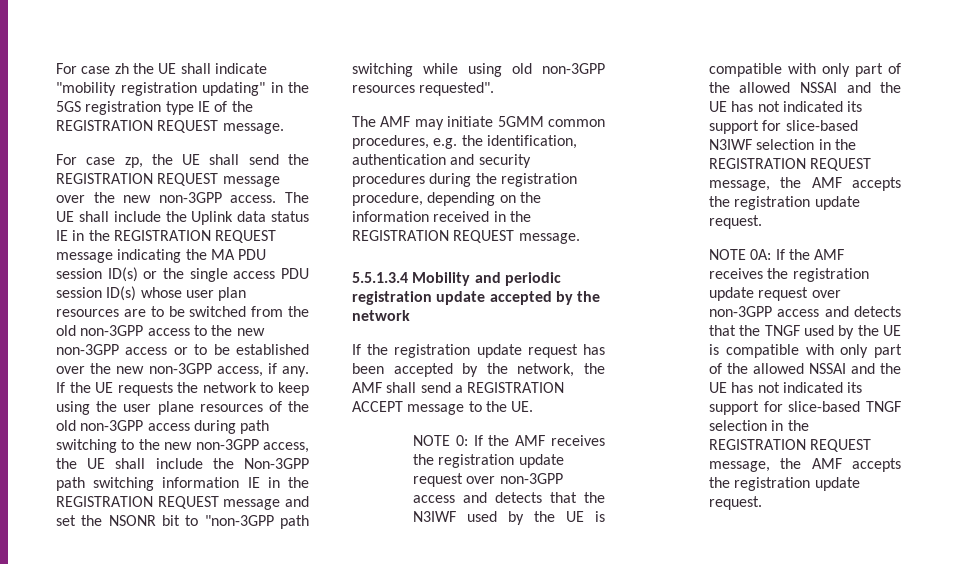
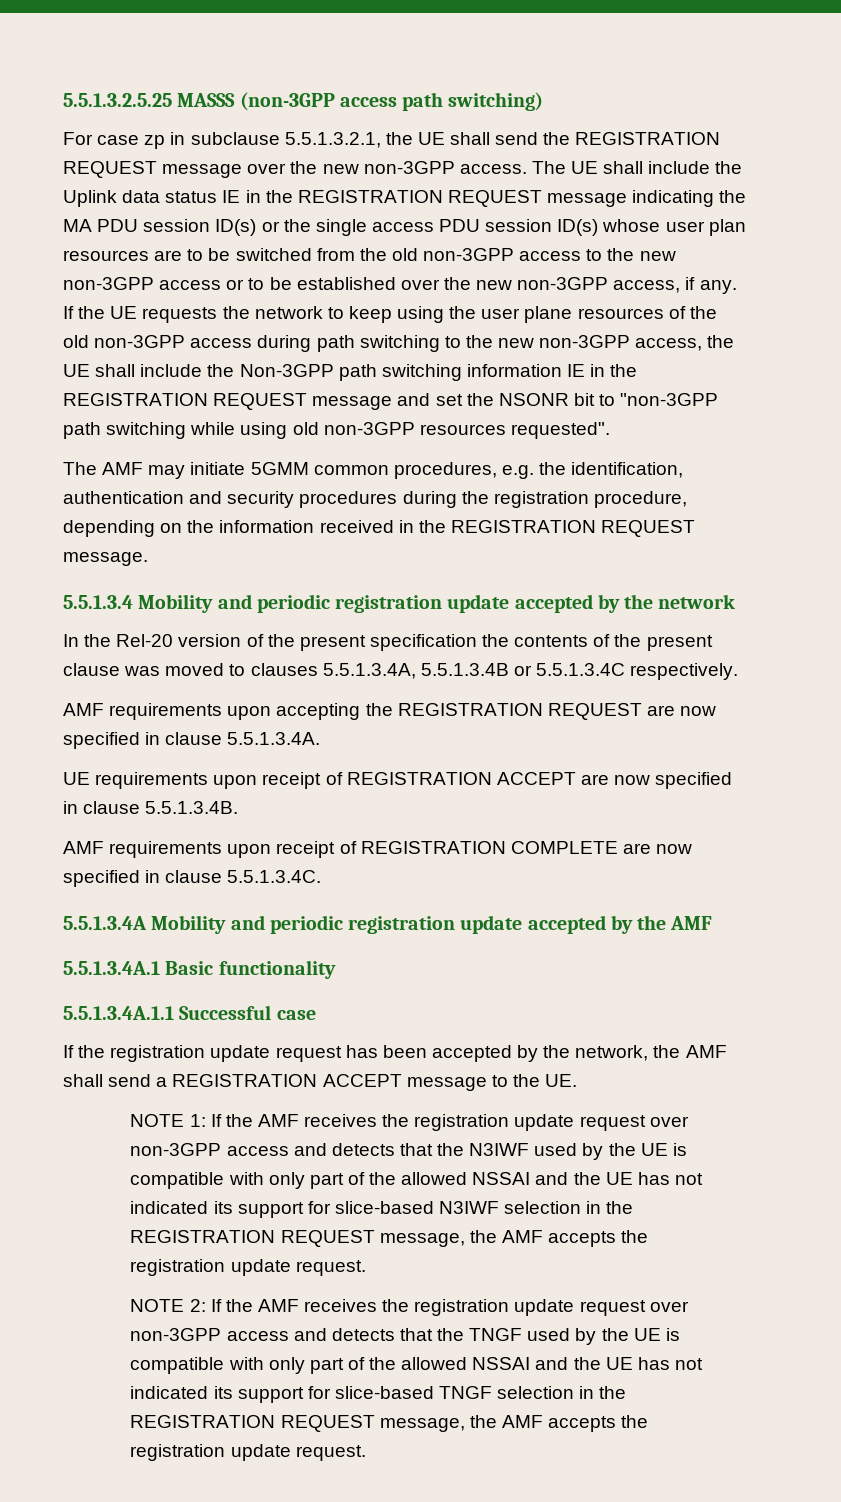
- For case zh the UE shall indicate "mobility registration updating" in the 5GS registration type IE of the REGISTRATION REQUEST message.
- For case zp, the UE shall send the REGISTRATION REQUEST message over the new non-3GPP access.
+ 5.5.1.3.2.5.25 MASSS (non-3GPP access path switching)
+ For case zp in subclause 5.5.1.3.2.1, the UE shall send the REGISTRATION REQUEST message over the new non-3GPP access.
+ In the Rel-20 version of the present specification the contents of the present clause was moved to clauses 5.5.1.3.4A, 5.5.1.3.4B or 5.5.1.3.4C respectively.
+ AMF requirements upon accepting the REGISTRATION REQUEST are now specified in clause 5.5.1.3.4A.
+ UE requirements upon receipt of REGISTRATION ACCEPT are now specified in clause 5.5.1.3.4B.
+ AMF requirements upon receipt of REGISTRATION COMPLETE are now specified in clause 5.5.1.3.4C.
+ 5.5.1.3.4A Mobility and periodic registration update accepted by the AMF
+ 5.5.1.3.4A.1 Basic functionality
+ 5.5.1.3.4A.1.1 Successful case
- NOTE 0: If the AMF receives the registration update request over non-3GPP access and detects that the N3IWF used by the UE is compatible with only part of the allowed NSSAI and the UE has not indicated its support for slice-based N3IWF selection in the REGISTRATION REQUEST message, the AMF accepts the registration update request.
+ NOTE 1: If the AMF receives the registration update request over non-3GPP access and detects that the N3IWF used by the UE is compatible with only part of the allowed NSSAI and the UE has not indicated its support for slice-based N3IWF selection in the REGISTRATION REQUEST message, the AMF accepts the registration update request.
- NOTE 0A: If the AMF receives the registration update request over non-3GPP access and detects that the TNGF used by the UE is compatible with only part of the allowed NSSAI and the UE has not indicated its support for slice-based TNGF selection in the REGISTRATION REQUEST message, the AMF accepts the registration update request.
+ NOTE 2: If the AMF receives the registration update request over non-3GPP access and detects that the TNGF used by the UE is compatible with only part of the allowed NSSAI and the UE has not indicated its support for slice-based TNGF selection in the REGISTRATION REQUEST message, the AMF accepts the registration update request.

